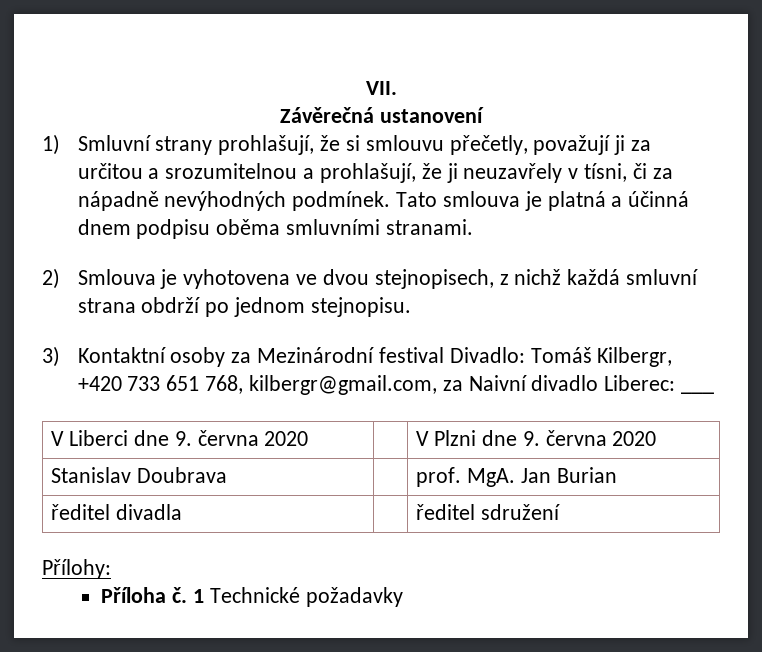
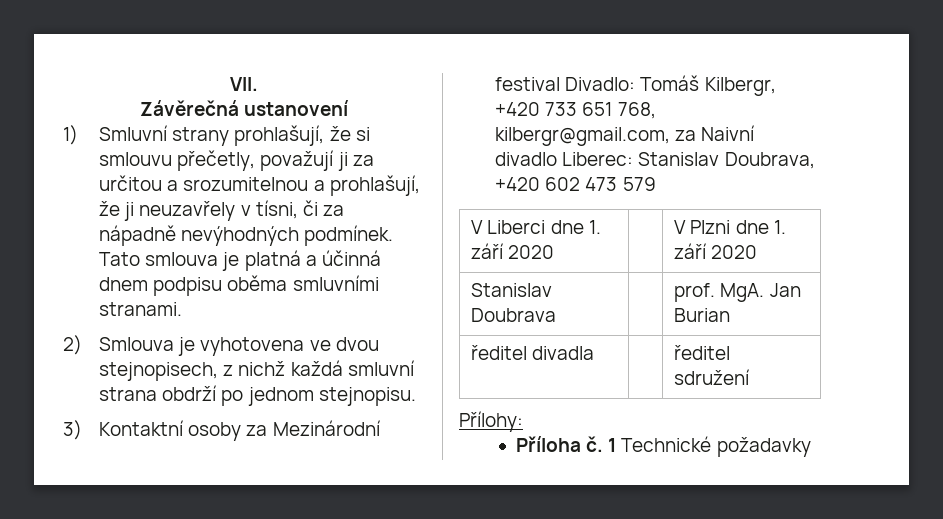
- 3) Kontaktní osoby za Mezinárodní festival Divadlo: Tomáš Kilbergr, +420 733 651 768, kilbergr@gmail.com, za Naivní divadlo Liberec: ___
+ 3) Kontaktní osoby za Mezinárodní festival Divadlo: Tomáš Kilbergr, +420 733 651 768, kilbergr@gmail.com, za Naivní divadlo Liberec: Stanislav Doubrava, +420 602 473 579
- V Liberci dne 9. června 2020 | | V Plzni dne 9. června 2020
+ V Liberci dne 1. září 2020 | | V Plzni dne 1. září 2020

